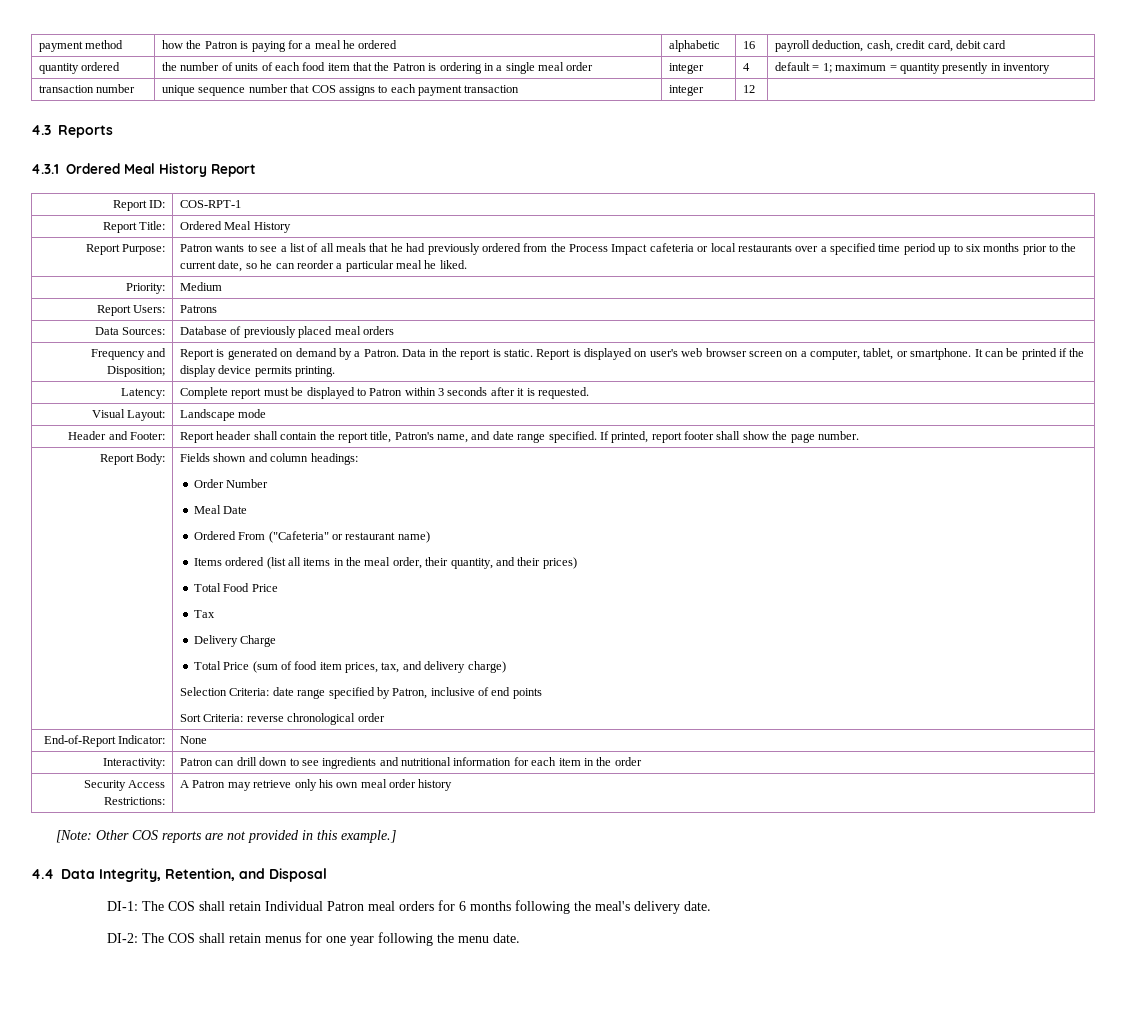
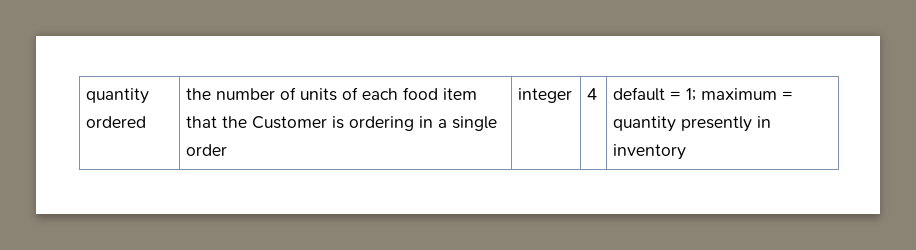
- payment method | how the Patron is paying for a meal he ordered | alphabetic | 16 | payroll deduction, cash, credit card, debit card
- quantity ordered | the number of units of each food item that the Patron is ordering in a single meal order | integer | 4 | default = 1; maximum = quantity presently in inventory
+ quantity ordered | the number of units of each food item that the Customer is ordering in a single order | integer | 4 | default = 1; maximum = quantity presently in inventory
- transaction number | unique sequence number that COS assigns to each payment transaction | integer | 12 |
- 4.3 Reports
- 4.3.1 Ordered Meal History Report
- Report ID: | COS-RPT-1
- Report Title: | Ordered Meal History
- Report Purpose: | Patron wants to see a list of all meals that he had previously ordered from the Process Impact cafeteria or local restaurants over a specified time period up to six months prior to the current date, so he can reorder a particular meal he liked.
- Priority: | Medium
- Report Users: | Patrons
- Data Sources: | Database of previously placed meal orders
- Frequency and Disposition; | Report is generated on demand by a Patron. Data in the report is static. Report is displayed on user's web browser screen on a computer, tablet, or smartphone. It can be printed if the display device permits printing.
- Latency: | Complete report must be displayed to Patron within 3 seconds after it is requested.
- Visual Layout: | Landscape mode
- Header and Footer: | Report header shall contain the report title, Patron's name, and date range specified. If printed, report footer shall show the page number.
- Report Body: | Fields shown and column headings:
- Order Number
- Meal Date
- Ordered From ("Cafeteria" or restaurant name)
- Items ordered (list all items in the meal order, their quantity, and their prices)
- Total Food Price
- Tax
- Delivery Charge
- Total Price (sum of food item prices, tax, and delivery charge)
- Selection Criteria: date range specified by Patron, inclusive of end points
- Sort Criteria: reverse chronological order
- End-of-Report Indicator: | None
- Interactivity: | Patron can drill down to see ingredients and nutritional information for each item in the order
- Security Access Restrictions: | A Patron may retrieve only his own meal order history
- [Note: Other COS reports are not provided in this example.]
- 4.4 Data Integrity, Retention, and Disposal
- DI-1: The COS shall retain Individual Patron meal orders for 6 months following the meal's delivery date.
- DI-2: The COS shall retain menus for one year following the menu date.

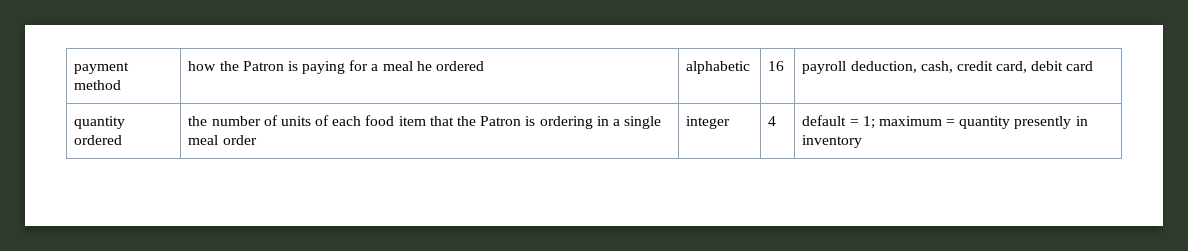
+ payment method | how the Patron is paying for a meal he ordered | alphabetic | 16 | payroll deduction, cash, credit card, debit card
- quantity ordered | the number of units of each food item that the Customer is ordering in a single order | integer | 4 | default = 1; maximum = quantity presently in inventory
+ quantity ordered | the number of units of each food item that the Patron is ordering in a single meal order | integer | 4 | default = 1; maximum = quantity presently in inventory

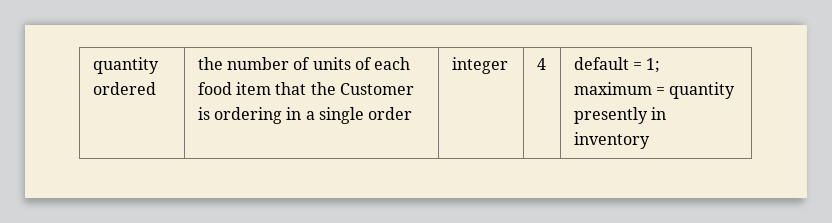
- payment method | how the Patron is paying for a meal he ordered | alphabetic | 16 | payroll deduction, cash, credit card, debit card
- quantity ordered | the number of units of each food item that the Patron is ordering in a single meal order | integer | 4 | default = 1; maximum = quantity presently in inventory
+ quantity ordered | the number of units of each food item that the Customer is ordering in a single order | integer | 4 | default = 1; maximum = quantity presently in inventory

